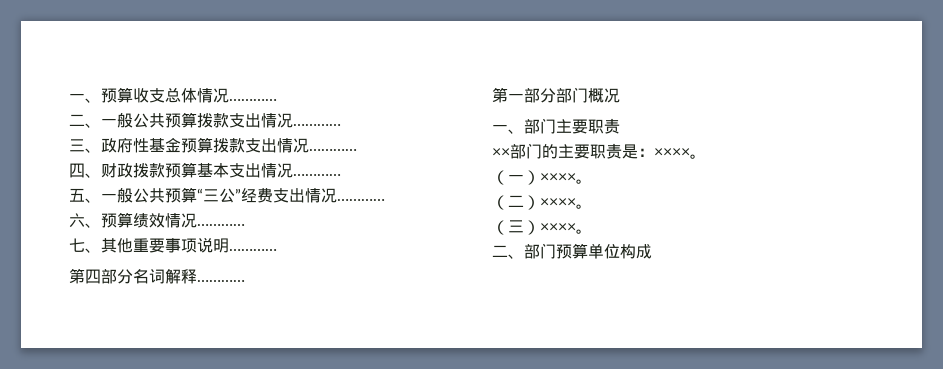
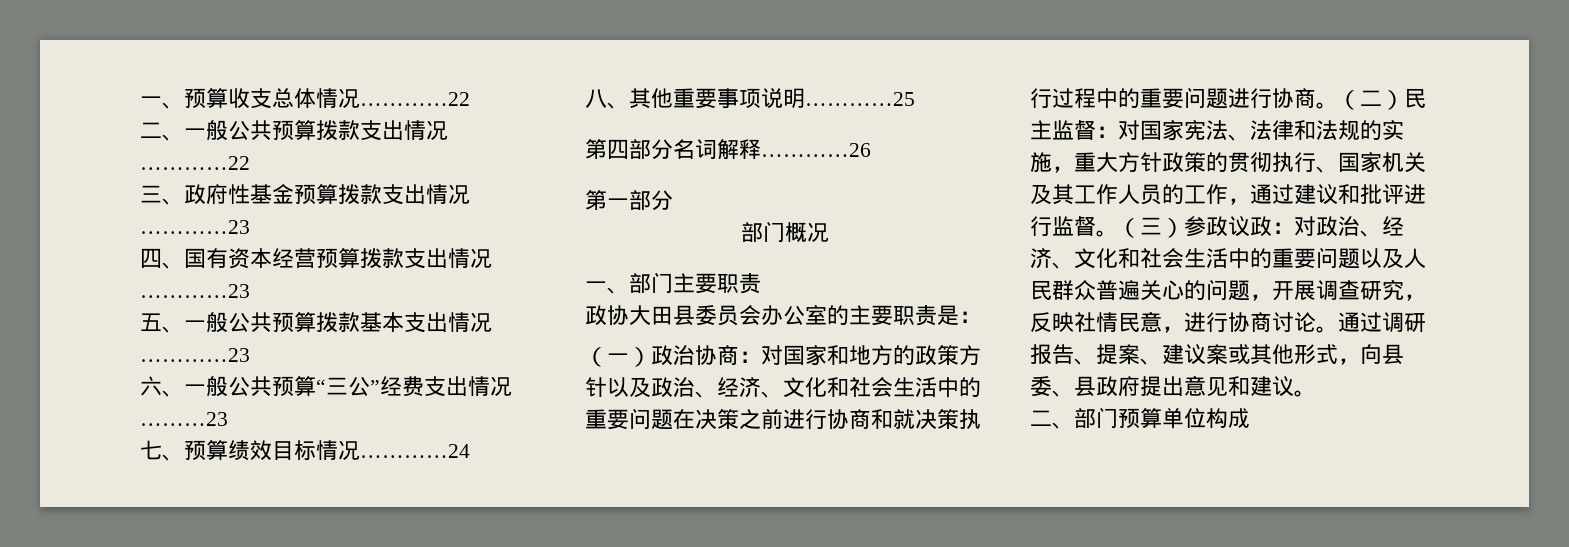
- 一、预算收支总体情况…………
+ 一、预算收支总体情况…………22
- 二、一般公共预算拨款支出情况…………
+ 二、一般公共预算拨款支出情况…………22
- 三、政府性基金预算拨款支出情况…………
+ 三、政府性基金预算拨款支出情况…………23
- 四、财政拨款预算基本支出情况…………
- 五、一般公共预算“三公”经费支出情况…………
- 六、预算绩效情况…………
- 七、其他重要事项说明…………
+ 四、国有资本经营预算拨款支出情况…………23
+ 五、一般公共预算拨款基本支出情况…………23
+ 六、一般公共预算“三公”经费支出情况………23
+ 七、预算绩效目标情况…………24
+ 八、其他重要事项说明…………25
- 第四部分名词解释…………
+ 第四部分名词解释…………26
- 第一部分部门概况
+ 第一部分
+ 部门概况
- ××部门的主要职责是：××××。
+ 政协大田县委员会办公室的主要职责是：
- （一）××××。
- （二）××××。
- （三）××××。
+ （一）政治协商：对国家和地方的政策方针以及政治、经济、文化和社会生活中的重要问题在决策之前进行协商和就决策执行过程中的重要问题进行协商。（二）民主监督：对国家宪法、法律和法规的实施，重大方针政策的贯彻执行、国家机关及其工作人员的工作，通过建议和批评进行监督。（三）参政议政：对政治、经济、文化和社会生活中的重要问题以及人民群众普遍关心的问题，开展调查研究，反映社情民意，进行协商讨论。通过调研报告、提案、建议案或其他形式，向县委、县政府提出意见和建议。

